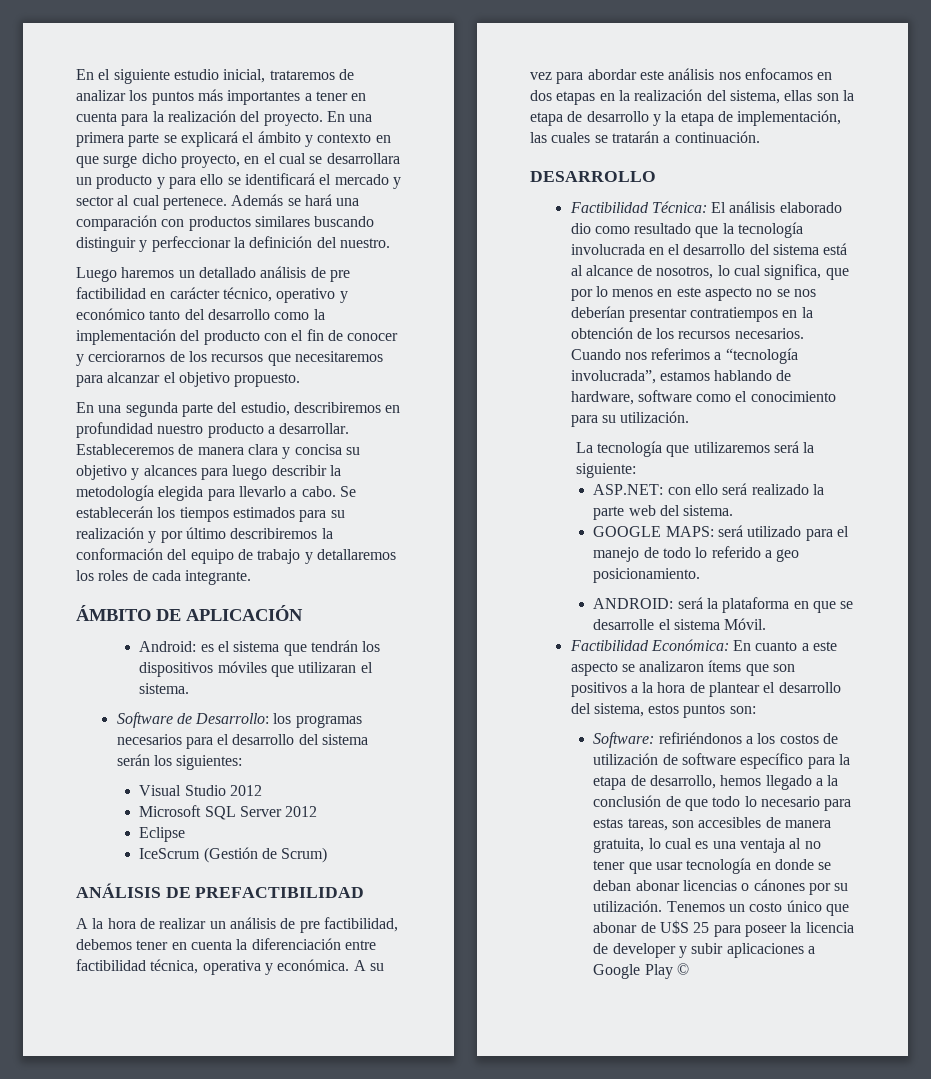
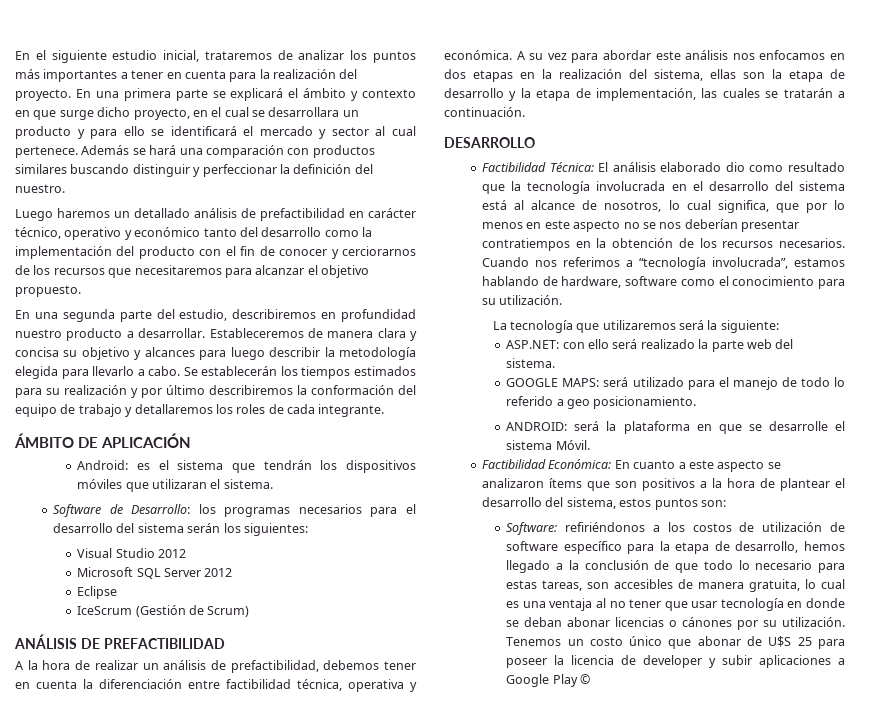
- Luego haremos un detallado análisis de pre factibilidad en carácter técnico, operativo y económico tanto del desarrollo como la implementación del producto con el fin de conocer y cerciorarnos de los recursos que necesitaremos para alcanzar el objetivo propuesto.
+ Luego haremos un detallado análisis de prefactibilidad en carácter técnico, operativo y económico tanto del desarrollo como la implementación del producto con el fin de conocer y cerciorarnos de los recursos que necesitaremos para alcanzar el objetivo propuesto.
- A la hora de realizar un análisis de pre factibilidad, debemos tener en cuenta la diferenciación entre factibilidad técnica, operativa y económica.
+ A la hora de realizar un análisis de prefactibilidad, debemos tener en cuenta la diferenciación entre factibilidad técnica, operativa y económica.

